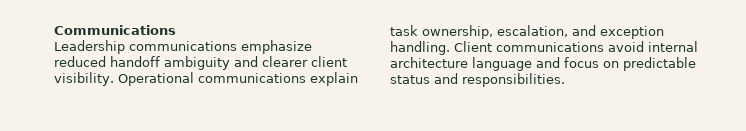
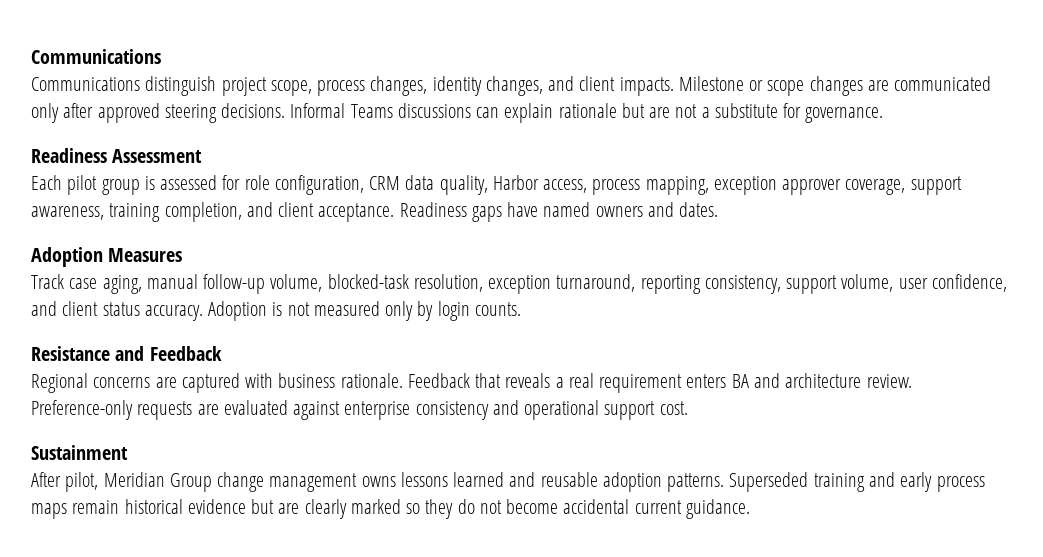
- Leadership communications emphasize reduced handoff ambiguity and clearer client visibility. Operational communications explain task ownership, escalation, and exception handling. Client communications avoid internal architecture language and focus on predictable status and responsibilities.
+ Communications distinguish project scope, process changes, identity changes, and client impacts. Milestone or scope changes are communicated only after approved steering decisions. Informal Teams discussions can explain rationale but are not a substitute for governance.
+ Readiness Assessment
+ Each pilot group is assessed for role configuration, CRM data quality, Harbor access, process mapping, exception approver coverage, support awareness, training completion, and client acceptance. Readiness gaps have named owners and dates.
+ Adoption Measures
+ Track case aging, manual follow-up volume, blocked-task resolution, exception turnaround, reporting consistency, support volume, user confidence, and client status accuracy. Adoption is not measured only by login counts.
+ Resistance and Feedback
+ Regional concerns are captured with business rationale. Feedback that reveals a real requirement enters BA and architecture review. Preference-only requests are evaluated against enterprise consistency and operational support cost.
+ Sustainment
+ After pilot, Meridian Group change management owns lessons learned and reusable adoption patterns. Superseded training and early process maps remain historical evidence but are clearly marked so they do not become accidental current guidance.

